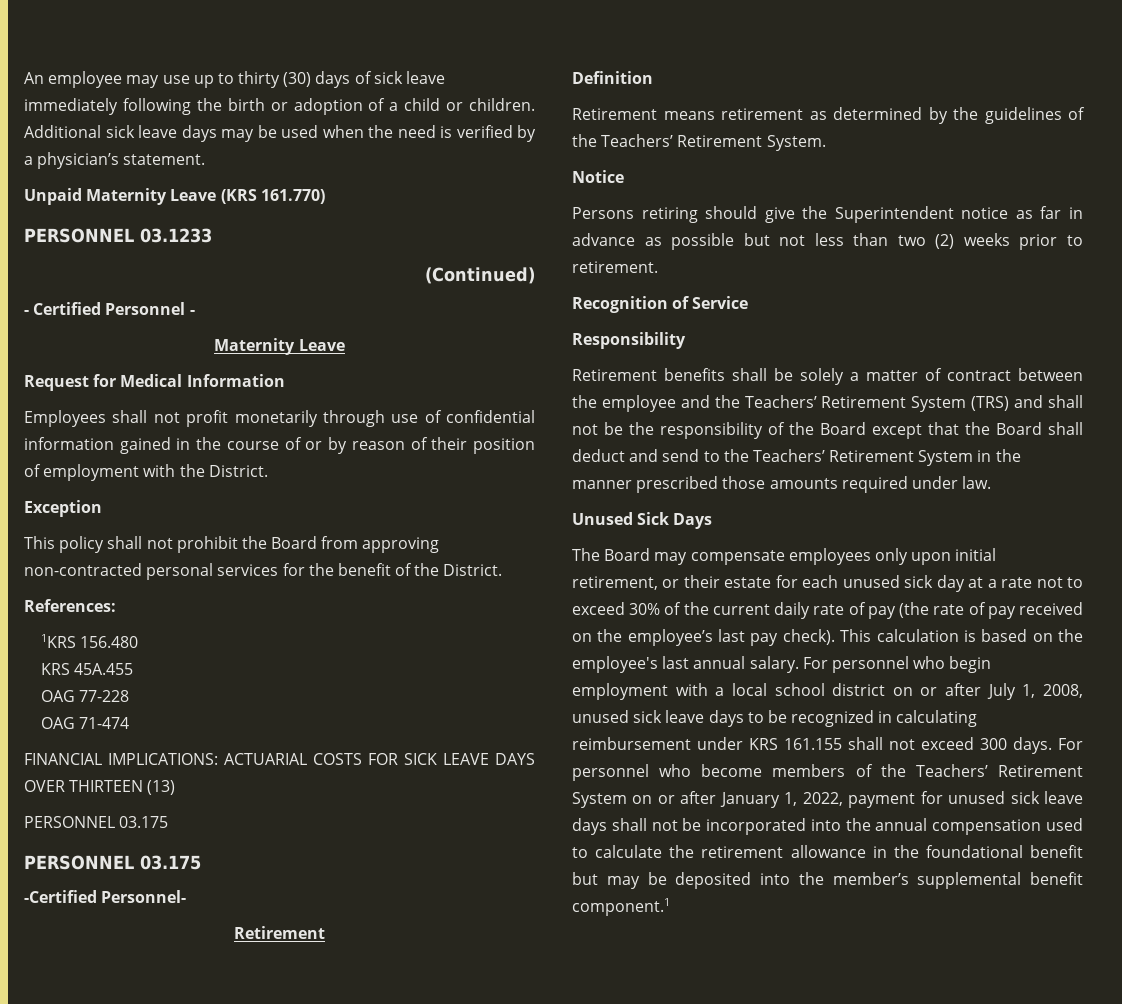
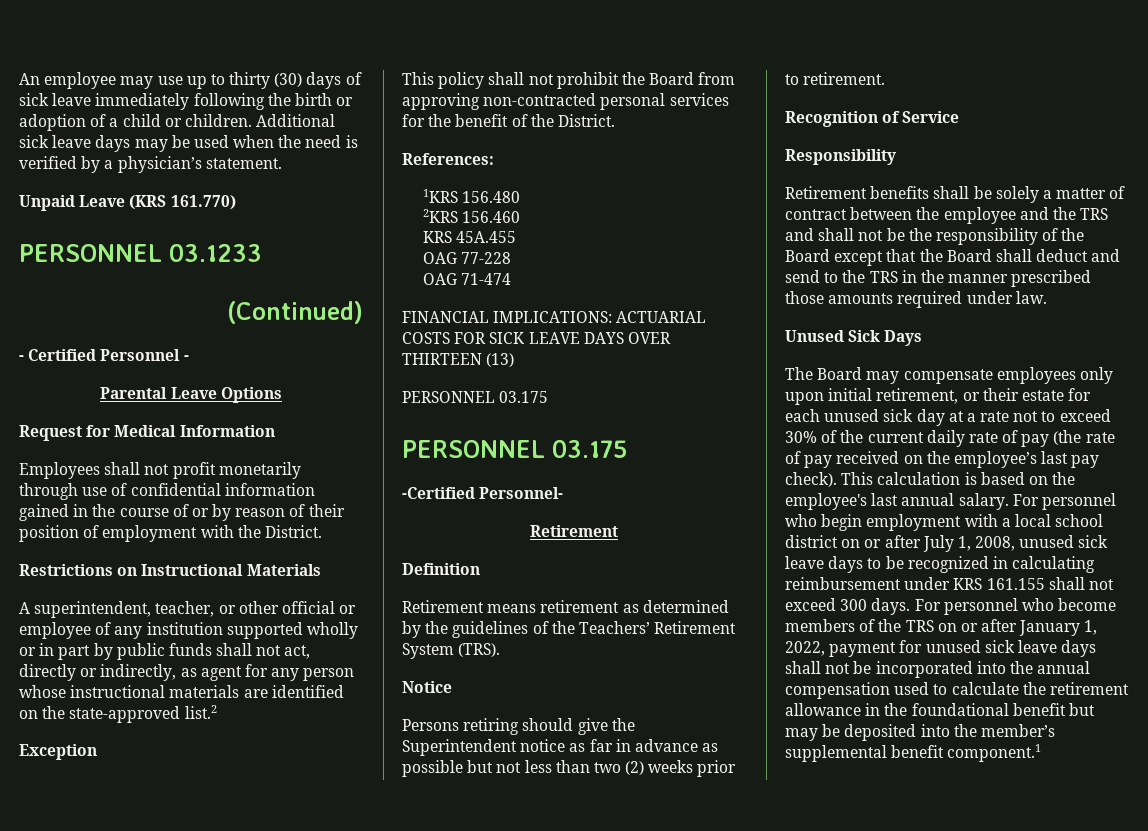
- Unpaid Maternity Leave (KRS 161.770)
+ Unpaid Leave (KRS 161.770)
  - Certified Personnel -
- Maternity Leave
+ Parental Leave Options
+ Restrictions on Instructional Materials
+ A superintendent, teacher, or other official or employee of any institution supported wholly or in part by public funds shall not act, directly or indirectly, as agent for any person whose instructional materials are identified on the state-approved list.2
+ 2KRS 156.460
- Retirement means retirement as determined by the guidelines of the Teachers’ Retirement System.
+ Retirement means retirement as determined by the guidelines of the Teachers’ Retirement System (TRS).
- Retirement benefits shall be solely a matter of contract between the employee and the Teachers’ Retirement System (TRS) and shall not be the responsibility of the Board except that the Board shall deduct and send to the Teachers’ Retirement System in the manner prescribed those amounts required under law.
+ Retirement benefits shall be solely a matter of contract between the employee and the TRS and shall not be the responsibility of the Board except that the Board shall deduct and send to the TRS in the manner prescribed those amounts required under law.
- For personnel who become members of the Teachers’ Retirement System on or after January 1, 2022, payment for unused sick leave days shall not be incorporated into the annual compensation used to calculate the retirement allowance in the foundational benefit but may be deposited into the member’s supplemental benefit component.1
+ For personnel who become members of the TRS on or after January 1, 2022, payment for unused sick leave days shall not be incorporated into the annual compensation used to calculate the retirement allowance in the foundational benefit but may be deposited into the member’s supplemental benefit component.1

